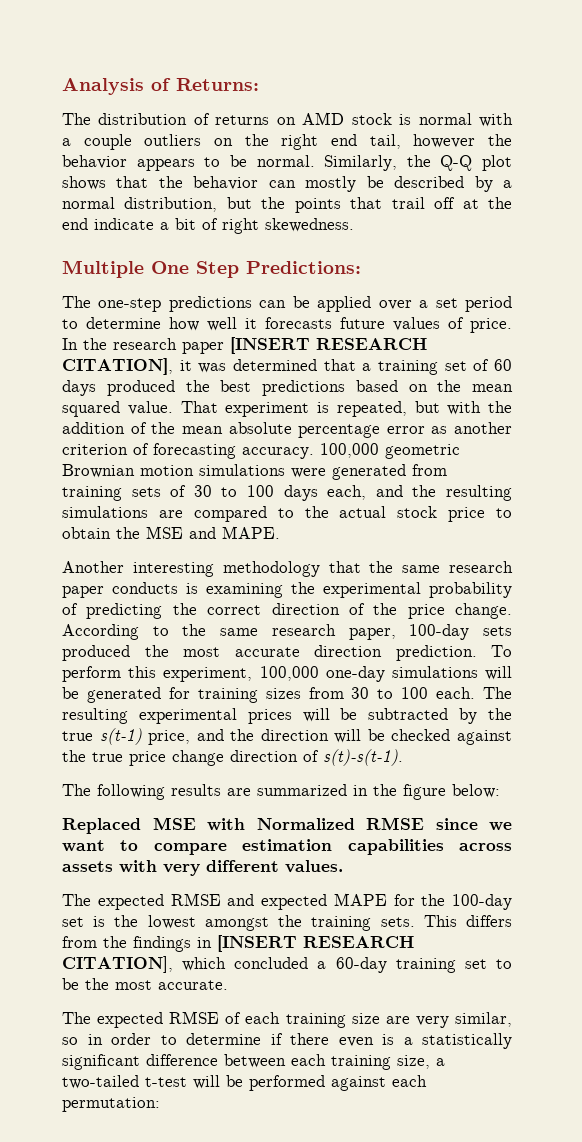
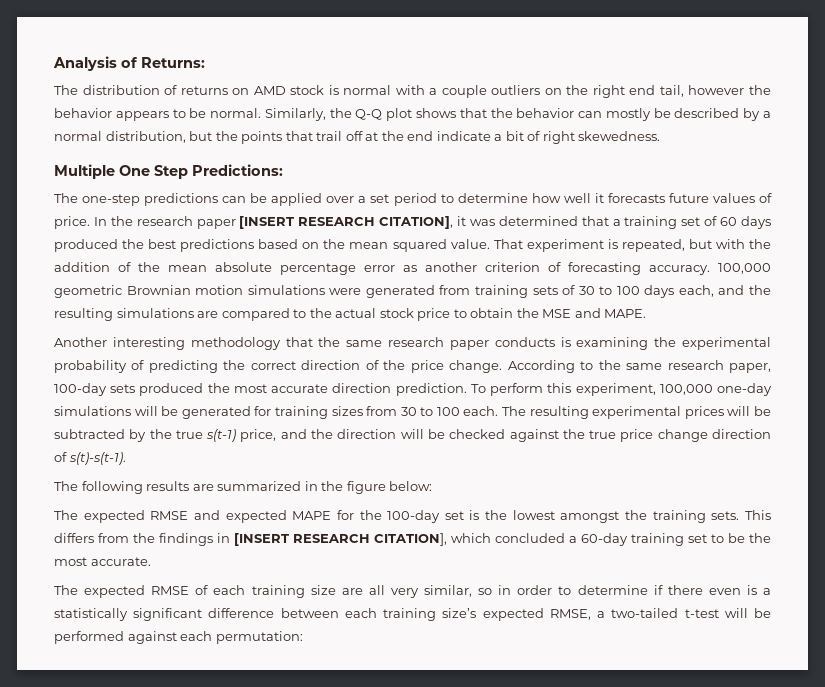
- Replaced MSE with Normalized RMSE since we want to compare estimation capabilities across assets with very different values.
- The expected RMSE of each training size are very similar, so in order to determine if there even is a statistically significant difference between each training size, a two-tailed t-test will be performed against each permutation:
+ The expected RMSE of each training size are all very similar, so in order to determine if there even is a statistically significant difference between each training size’s expected RMSE, a two-tailed t-test will be performed against each permutation:

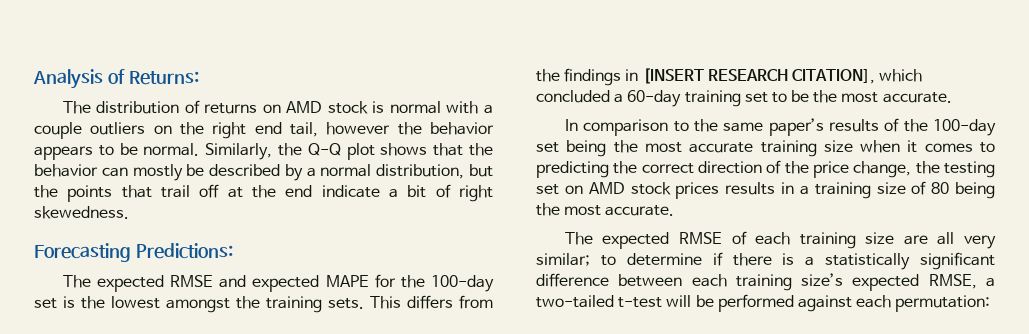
- Multiple One Step Predictions:
- The one-step predictions can be applied over a set period to determine how well it forecasts future values of price. In the research paper [INSERT RESEARCH CITATION], it was determined that a training set of 60 days produced the best predictions based on the mean squared value. That experiment is repeated, but with the addition of the mean absolute percentage error as another criterion of forecasting accuracy. 100,000 geometric Brownian motion simulations were generated from training sets of 30 to 100 days each, and the resulting simulations are compared to the actual stock price to obtain the MSE and MAPE.
- Another interesting methodology that the same research paper conducts is examining the experimental probability of predicting the correct direction of the price change. According to the same research paper, 100-day sets produced the most accurate direction prediction. To perform this experiment, 100,000 one-day simulations will be generated for training sizes from 30 to 100 each. The resulting experimental prices will be subtracted by the true s(t-1) price, and the direction will be checked against the true price change direction of s(t)-s(t-1).
- The following results are summarized in the figure below:
+ Forecasting Predictions:
+ In comparison to the same paper’s results of the 100-day set being the most accurate training size when it comes to predicting the correct direction of the price change, the testing set on AMD stock prices results in a training size of 80 being the most accurate.
- The expected RMSE of each training size are all very similar, so in order to determine if there even is a statistically significant difference between each training size’s expected RMSE, a two-tailed t-test will be performed against each permutation:
+ The expected RMSE of each training size are all very similar; to determine if there is a statistically significant difference between each training size’s expected RMSE, a two-tailed t-test will be performed against each permutation:

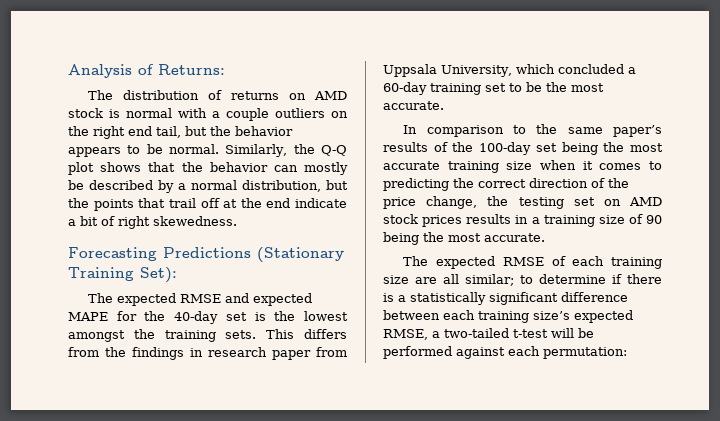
- The distribution of returns on AMD stock is normal with a couple outliers on the right end tail, however the behavior appears to be normal.
+ The distribution of returns on AMD stock is normal with a couple outliers on the right end tail, but the behavior appears to be normal.
- Forecasting Predictions:
+ Forecasting Predictions (Stationary Training Set):
- The expected RMSE and expected MAPE for the 100-day set is the lowest amongst the training sets.
+ The expected RMSE and expected MAPE for the 40-day set is the lowest amongst the training sets.
- This differs from the findings in [INSERT RESEARCH CITATION], which concluded a 60-day training set to be the most accurate.
+ This differs from the findings in research paper from Uppsala University, which concluded a 60-day training set to be the most accurate.
- In comparison to the same paper’s results of the 100-day set being the most accurate training size when it comes to predicting the correct direction of the price change, the testing set on AMD stock prices results in a training size of 80 being the most accurate.
+ In comparison to the same paper’s results of the 100-day set being the most accurate training size when it comes to predicting the correct direction of the price change, the testing set on AMD stock prices results in a training size of 90 being the most accurate.
- The expected RMSE of each training size are all very similar; to determine if there is a statistically significant difference between each training size’s expected RMSE, a two-tailed t-test will be performed against each permutation:
+ The expected RMSE of each training size are all similar; to determine if there is a statistically significant difference between each training size’s expected RMSE, a two-tailed t-test will be performed against each permutation:

